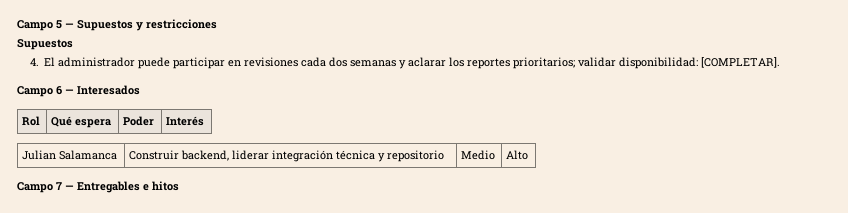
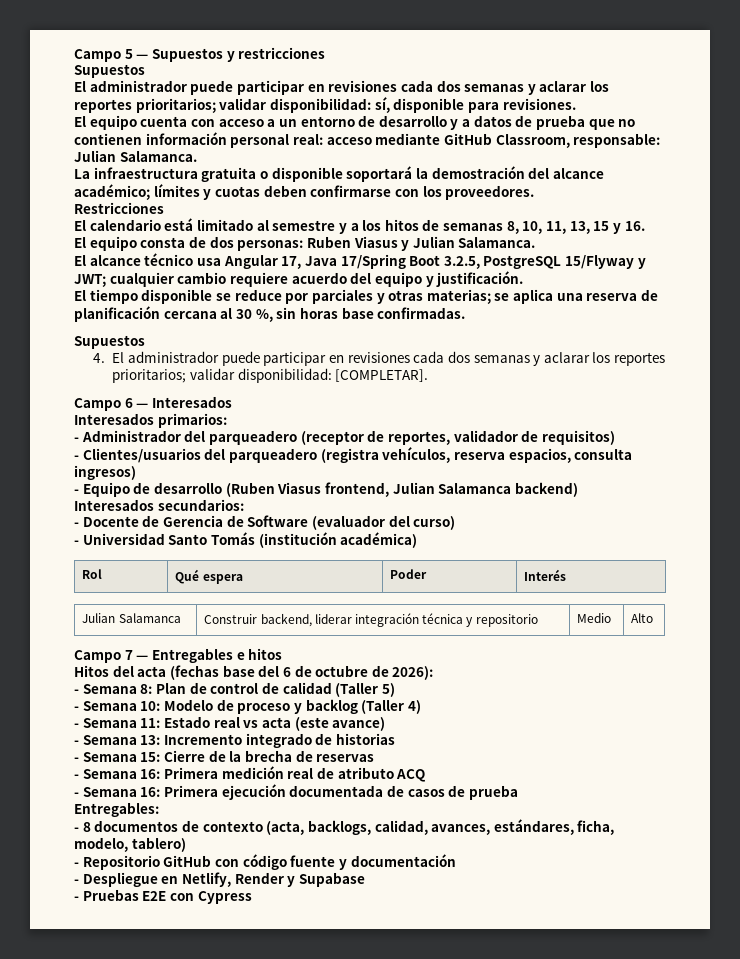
+ El administrador puede participar en revisiones cada dos semanas y aclarar los reportes prioritarios; validar disponibilidad: sí, disponible para revisiones.
+ El equipo cuenta con acceso a un entorno de desarrollo y a datos de prueba que no contienen información personal real: acceso mediante GitHub Classroom, responsable: Julian Salamanca.
+ La infraestructura gratuita o disponible soportará la demostración del alcance académico; límites y cuotas deben confirmarse con los proveedores.
+ Restricciones
+ El calendario está limitado al semestre y a los hitos de semanas 8, 10, 11, 13, 15 y 16.
+ El equipo consta de dos personas: Ruben Viasus y Julian Salamanca.
+ El alcance técnico usa Angular 17, Java 17/Spring Boot 3.2.5, PostgreSQL 15/Flyway y JWT; cualquier cambio requiere acuerdo del equipo y justificación.
+ El tiempo disponible se reduce por parciales y otras materias; se aplica una reserva de planificación cercana al 30 %, sin horas base confirmadas.
+ Supuestos
+ Interesados primarios:
+ - Administrador del parqueadero (receptor de reportes, validador de requisitos)
+ - Clientes/usuarios del parqueadero (registra vehículos, reserva espacios, consulta ingresos)
+ - Equipo de desarrollo (Ruben Viasus frontend, Julian Salamanca backend)
+ Interesados secundarios:
+ - Docente de Gerencia de Software (evaluador del curso)
+ - Universidad Santo Tomás (institución académica)
+ Hitos del acta (fechas base del 6 de octubre de 2026):
+ - Semana 8: Plan de control de calidad (Taller 5)
+ - Semana 10: Modelo de proceso y backlog (Taller 4)
+ - Semana 11: Estado real vs acta (este avance)
+ - Semana 13: Incremento integrado de historias
+ - Semana 15: Cierre de la brecha de reservas
+ - Semana 16: Primera medición real de atributo ACQ
+ - Semana 16: Primera ejecución documentada de casos de prueba
+ Entregables:
+ - 8 documentos de contexto (acta, backlogs, calidad, avances, estándares, ficha, modelo, tablero)
+ - Repositorio GitHub con código fuente y documentación
+ - Despliegue en Netlify, Render y Supabase
+ - Pruebas E2E con Cypress

